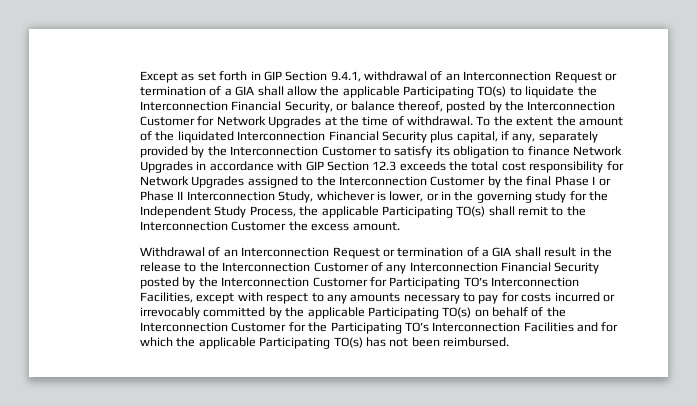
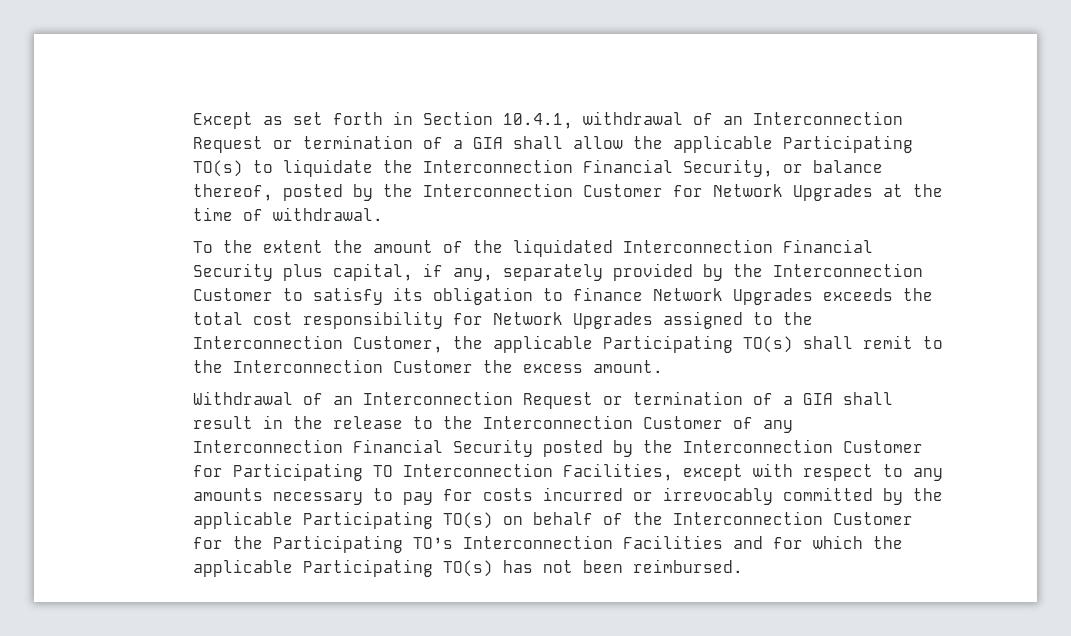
- Except as set forth in GIP Section 9.4.1, withdrawal of an Interconnection Request or termination of a GIA shall allow the applicable Participating TO(s) to liquidate the Interconnection Financial Security, or balance thereof, posted by the Interconnection Customer for Network Upgrades at the time of withdrawal. To the extent the amount of the liquidated Interconnection Financial Security plus capital, if any, separately provided by the Interconnection Customer to satisfy its obligation to finance Network Upgrades in accordance with GIP Section 12.3 exceeds the total cost responsibility for Network Upgrades assigned to the Interconnection Customer by the final Phase I or Phase II Interconnection Study, whichever is lower, or in the governing study for the Independent Study Process, the applicable Participating TO(s) shall remit to the Interconnection Customer the excess amount.
+ Except as set forth in Section 10.4.1, withdrawal of an Interconnection Request or termination of a GIA shall allow the applicable Participating TO(s) to liquidate the Interconnection Financial Security, or balance thereof, posted by the Interconnection Customer for Network Upgrades at the time of withdrawal.
+ To the extent the amount of the liquidated Interconnection Financial Security plus capital, if any, separately provided by the Interconnection Customer to satisfy its obligation to finance Network Upgrades exceeds the total cost responsibility for Network Upgrades assigned to the Interconnection Customer, the applicable Participating TO(s) shall remit to the Interconnection Customer the excess amount.
- Withdrawal of an Interconnection Request or termination of a GIA shall result in the release to the Interconnection Customer of any Interconnection Financial Security posted by the Interconnection Customer for Participating TO’s Interconnection Facilities, except with respect to any amounts necessary to pay for costs incurred or irrevocably committed by the applicable Participating TO(s) on behalf of the Interconnection Customer for the Participating TO’s Interconnection Facilities and for which the applicable Participating TO(s) has not been reimbursed.
+ Withdrawal of an Interconnection Request or termination of a GIA shall result in the release to the Interconnection Customer of any Interconnection Financial Security posted by the Interconnection Customer for Participating TO Interconnection Facilities, except with respect to any amounts necessary to pay for costs incurred or irrevocably committed by the applicable Participating TO(s) on behalf of the Interconnection Customer for the Participating TO’s Interconnection Facilities and for which the applicable Participating TO(s) has not been reimbursed.

